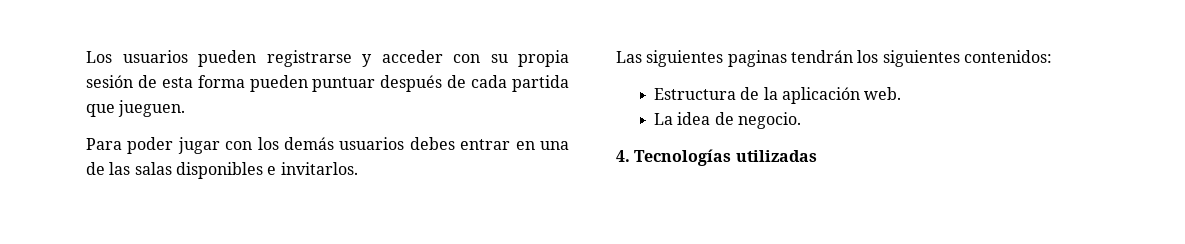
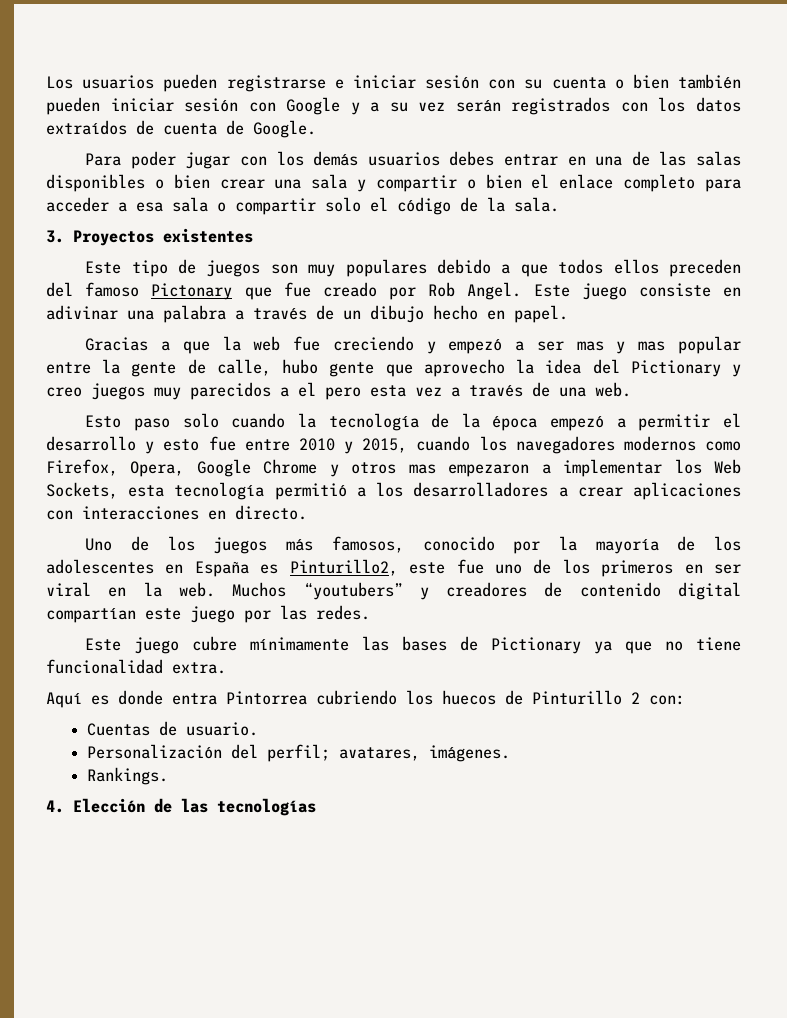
- Los usuarios pueden registrarse y acceder con su propia sesión de esta forma pueden puntuar después de cada partida que jueguen.
+ Los usuarios pueden registrarse e iniciar sesión con su cuenta o bien también pueden iniciar sesión con Google y a su vez serán registrados con los datos extraídos de cuenta de Google.
- Para poder jugar con los demás usuarios debes entrar en una de las salas disponibles e invitarlos.
- Las siguientes paginas tendrán los siguientes contenidos:
- Estructura de la aplicación web.
- La idea de negocio.
- 4. Tecnologías utilizadas
+ Para poder jugar con los demás usuarios debes entrar en una de las salas disponibles o bien crear una sala y compartir o bien el enlace completo para acceder a esa sala o compartir solo el código de la sala.
+ 3. Proyectos existentes
+ Este tipo de juegos son muy populares debido a que todos ellos preceden del famoso Pictonary que fue creado por Rob Angel. Este juego consiste en adivinar una palabra a través de un dibujo hecho en papel.
+ Gracias a que la web fue creciendo y empezó a ser mas y mas popular entre la gente de calle, hubo gente que aprovecho la idea del Pictionary y creo juegos muy parecidos a el pero esta vez a través de una web.
+ Esto paso solo cuando la tecnología de la época empezó a permitir el desarrollo y esto fue entre 2010 y 2015, cuando los navegadores modernos como Firefox, Opera, Google Chrome y otros mas empezaron a implementar los Web Sockets, esta tecnología permitió a los desarrolladores a crear aplicaciones con interacciones en directo.
+ Uno de los juegos más famosos, conocido por la mayoría de los adolescentes en España es Pinturillo2, este fue uno de los primeros en ser viral en la web. Muchos “youtubers” y creadores de contenido digital compartían este juego por las redes.
+ Este juego cubre mínimamente las bases de Pictionary ya que no tiene funcionalidad extra.
+ Aquí es donde entra Pintorrea cubriendo los huecos de Pinturillo 2 con:
+ Cuentas de usuario.
+ Personalización del perfil; avatares, imágenes.
+ Rankings.
+ 4. Elección de las tecnologías

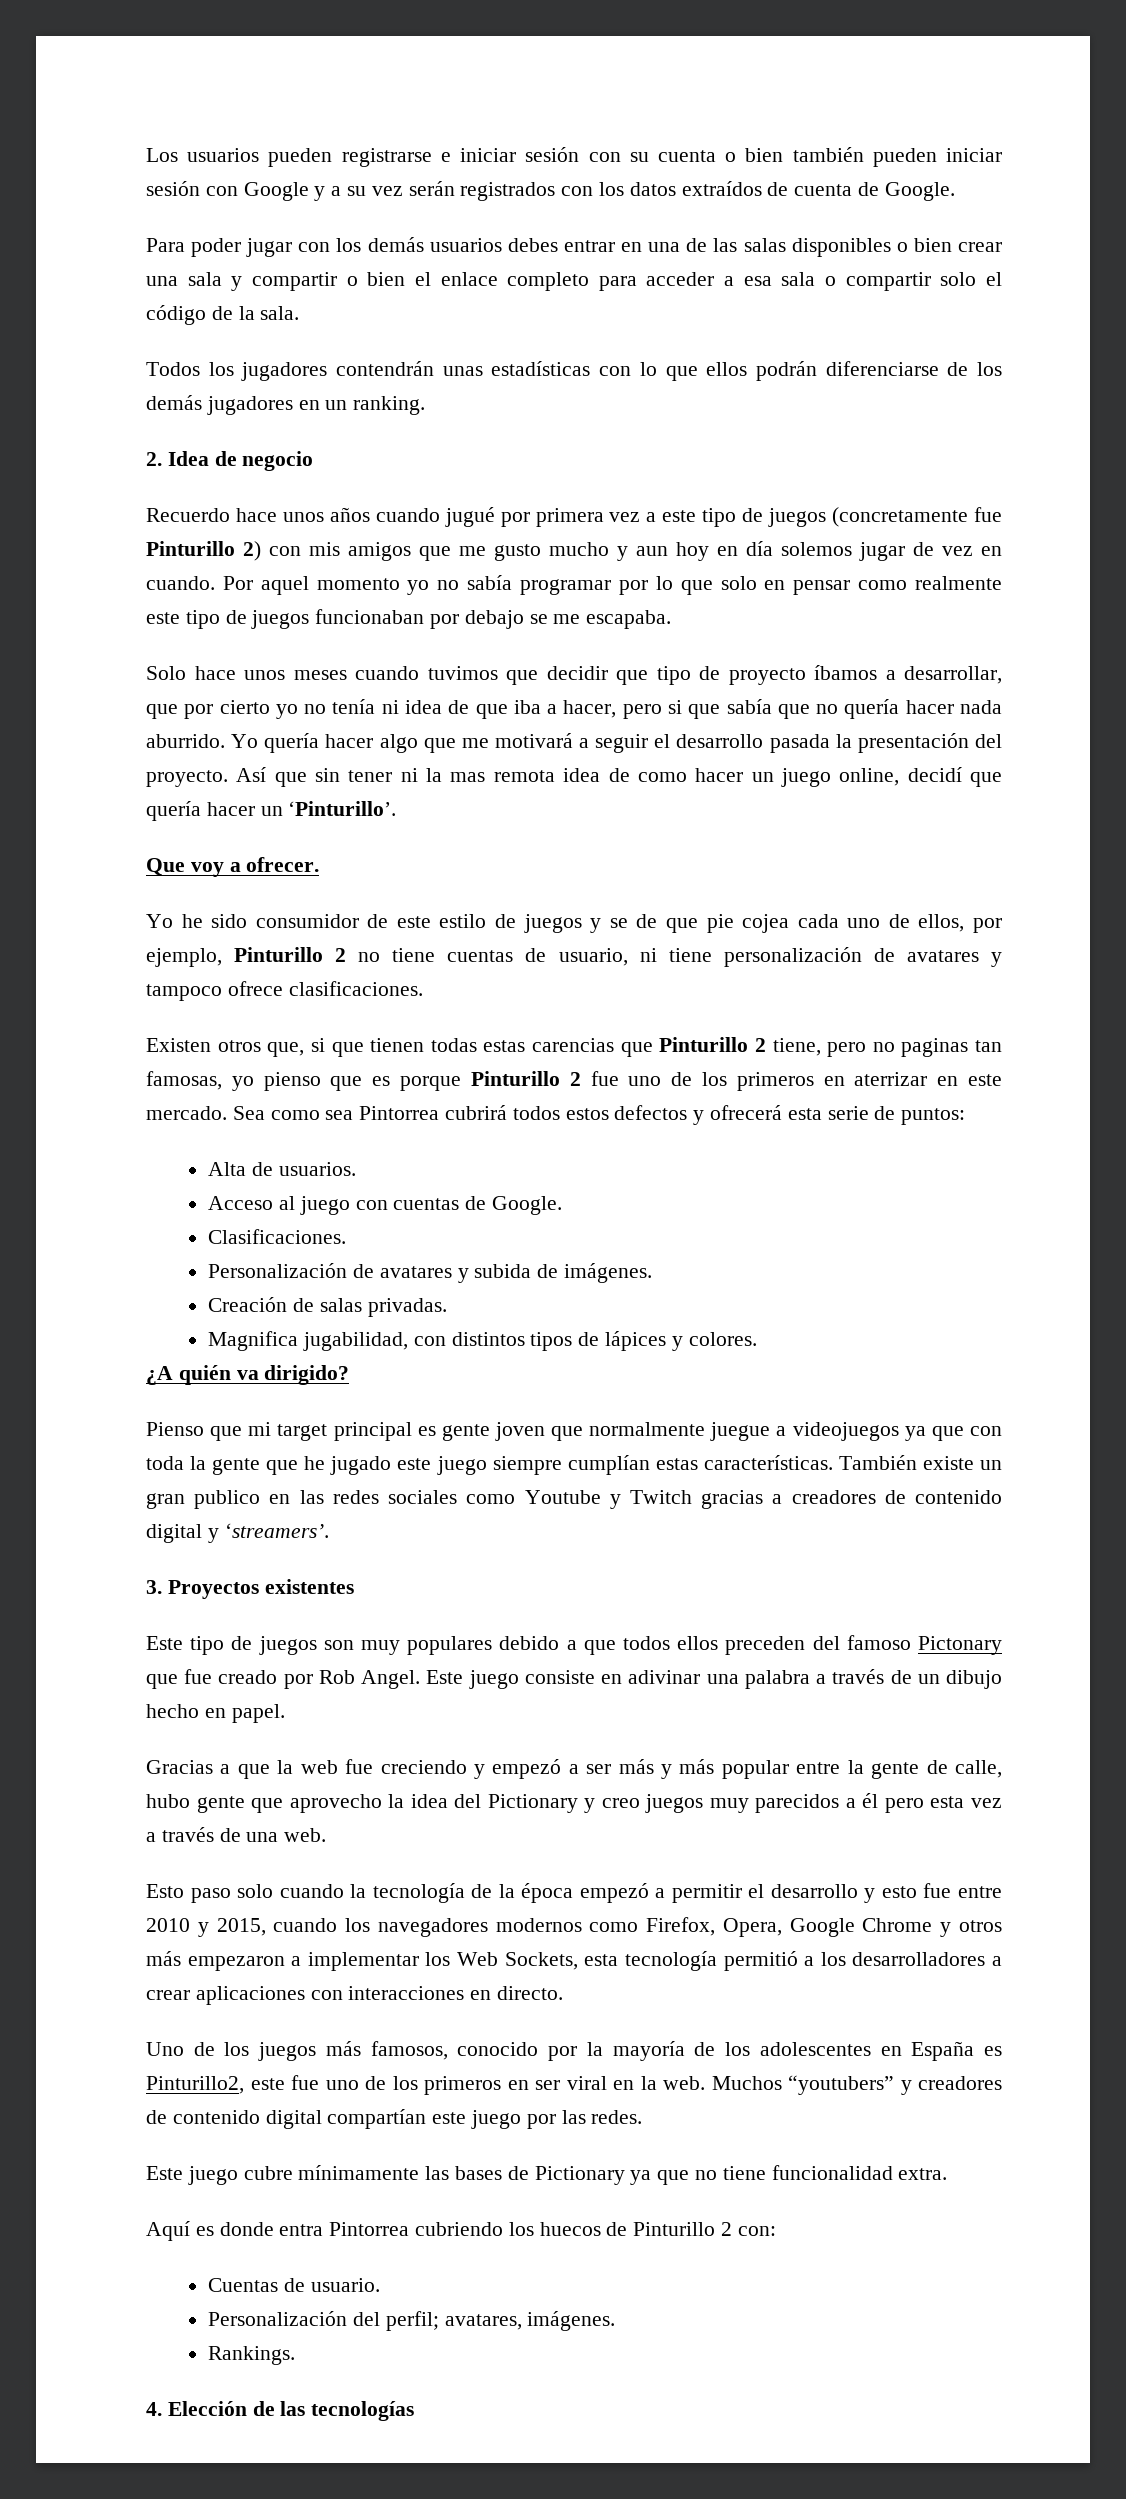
+ Todos los jugadores contendrán unas estadísticas con lo que ellos podrán diferenciarse de los demás jugadores en un ranking.
+ 2. Idea de negocio
+ Recuerdo hace unos años cuando jugué por primera vez a este tipo de juegos (concretamente fue Pinturillo 2) con mis amigos que me gusto mucho y aun hoy en día solemos jugar de vez en cuando. Por aquel momento yo no sabía programar por lo que solo en pensar como realmente este tipo de juegos funcionaban por debajo se me escapaba.
+ Solo hace unos meses cuando tuvimos que decidir que tipo de proyecto íbamos a desarrollar, que por cierto yo no tenía ni idea de que iba a hacer, pero si que sabía que no quería hacer nada aburrido. Yo quería hacer algo que me motivará a seguir el desarrollo pasada la presentación del proyecto. Así que sin tener ni la mas remota idea de como hacer un juego online, decidí que quería hacer un ‘Pinturillo’.
+ Que voy a ofrecer.
+ Yo he sido consumidor de este estilo de juegos y se de que pie cojea cada uno de ellos, por ejemplo, Pinturillo 2 no tiene cuentas de usuario, ni tiene personalización de avatares y tampoco ofrece clasificaciones.
+ Existen otros que, si que tienen todas estas carencias que Pinturillo 2 tiene, pero no paginas tan famosas, yo pienso que es porque Pinturillo 2 fue uno de los primeros en aterrizar en este mercado. Sea como sea Pintorrea cubrirá todos estos defectos y ofrecerá esta serie de puntos:
+ Alta de usuarios.
+ Acceso al juego con cuentas de Google.
+ Clasificaciones.
+ Personalización de avatares y subida de imágenes.
+ Creación de salas privadas.
+ Magnifica jugabilidad, con distintos tipos de lápices y colores.
+ ¿A quién va dirigido?
+ Pienso que mi target principal es gente joven que normalmente juegue a videojuegos ya que con toda la gente que he jugado este juego siempre cumplían estas características. También existe un gran publico en las redes sociales como Youtube y Twitch gracias a creadores de contenido digital y ‘streamers’.
- Gracias a que la web fue creciendo y empezó a ser mas y mas popular entre la gente de calle, hubo gente que aprovecho la idea del Pictionary y creo juegos muy parecidos a el pero esta vez a través de una web.
+ Gracias a que la web fue creciendo y empezó a ser más y más popular entre la gente de calle, hubo gente que aprovecho la idea del Pictionary y creo juegos muy parecidos a él pero esta vez a través de una web.
- Esto paso solo cuando la tecnología de la época empezó a permitir el desarrollo y esto fue entre 2010 y 2015, cuando los navegadores modernos como Firefox, Opera, Google Chrome y otros mas empezaron a implementar los Web Sockets, esta tecnología permitió a los desarrolladores a crear aplicaciones con interacciones en directo.
+ Esto paso solo cuando la tecnología de la época empezó a permitir el desarrollo y esto fue entre 2010 y 2015, cuando los navegadores modernos como Firefox, Opera, Google Chrome y otros más empezaron a implementar los Web Sockets, esta tecnología permitió a los desarrolladores a crear aplicaciones con interacciones en directo.

